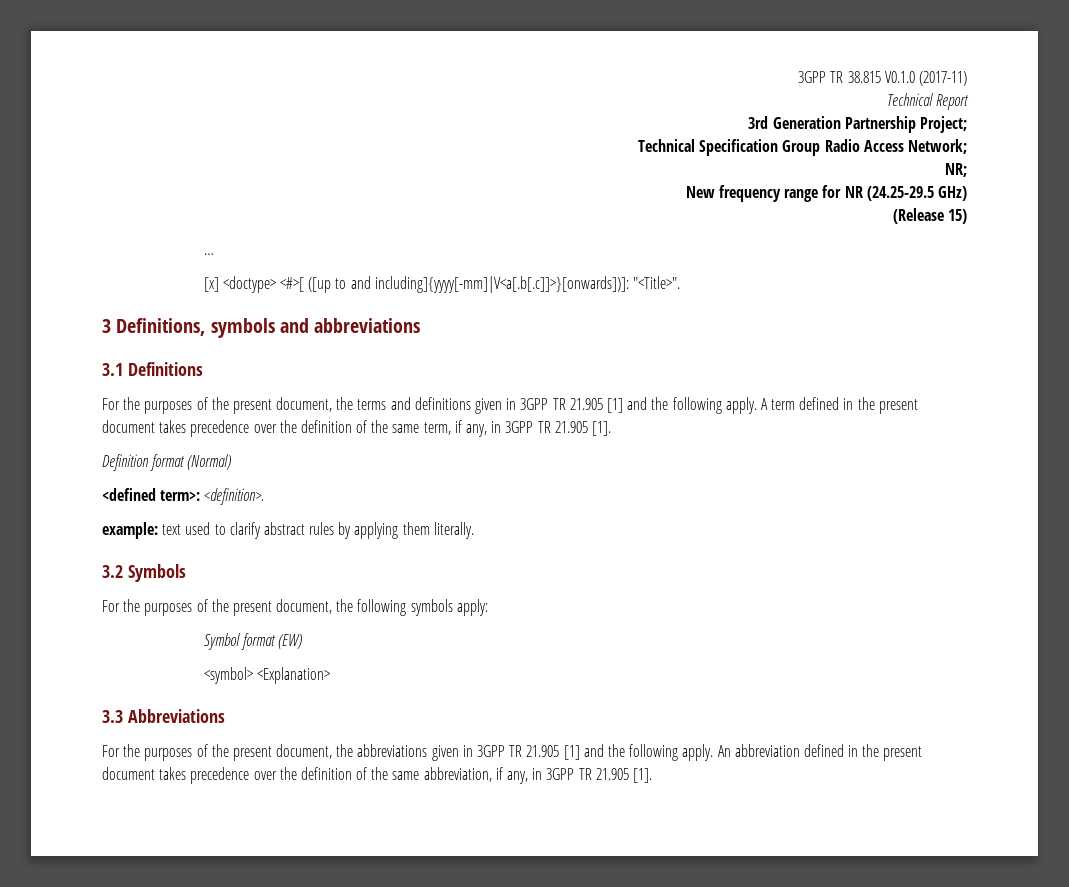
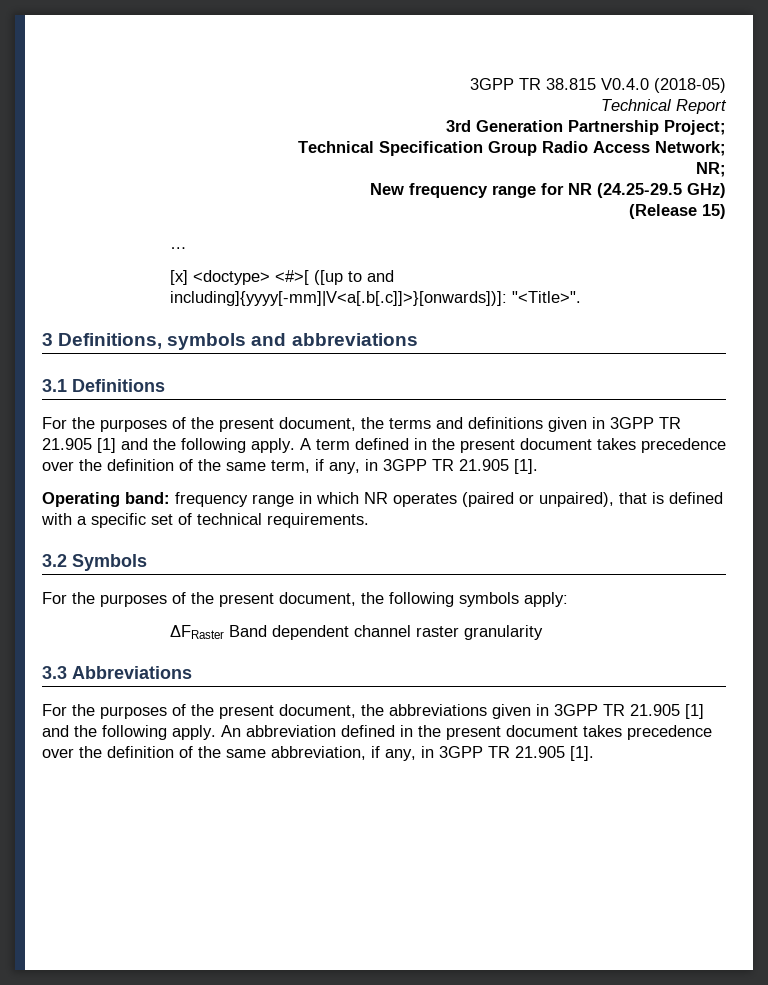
- 3GPP TR 38.815 V0.1.0 (2017-11)
+ 3GPP TR 38.815 V0.4.0 (2018-05)
- Definition format (Normal)
- <defined term>: <definition>.
- example: text used to clarify abstract rules by applying them literally.
+ Operating band: frequency range in which NR operates (paired or unpaired), that is defined with a specific set of technical requirements.
- Symbol format (EW)
- <symbol> <Explanation>
+ ΔFRaster Band dependent channel raster granularity

